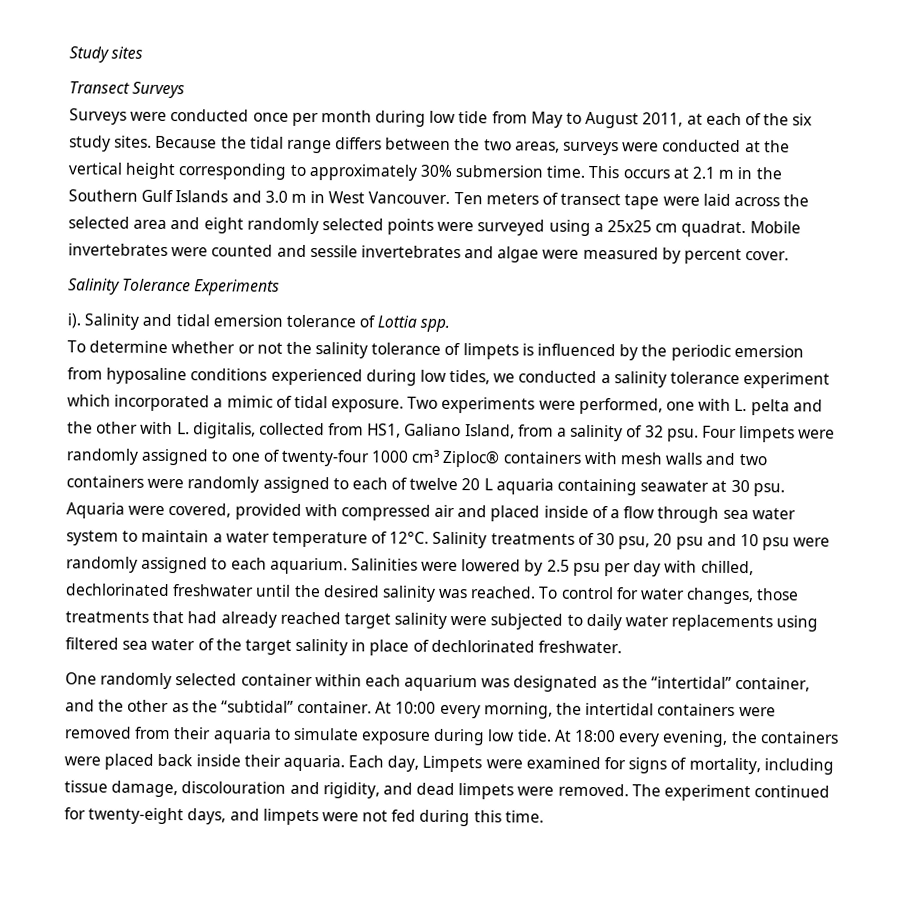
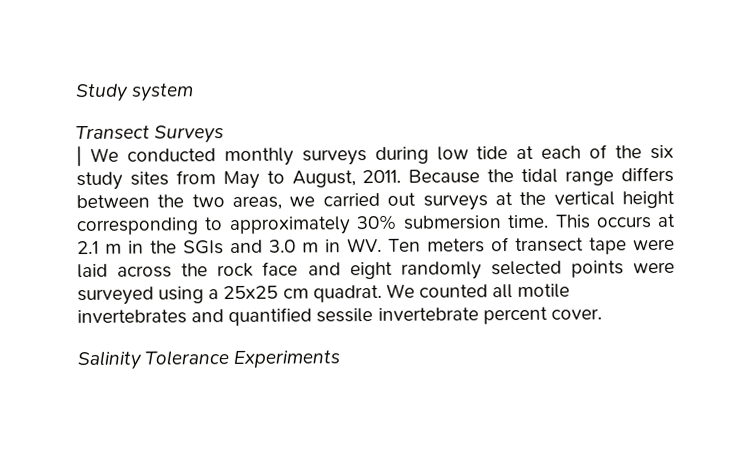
- Study sites
+ Study system
- Surveys were conducted once per month during low tide from May to August 2011, at each of the six study sites.
+ | We conducted monthly surveys during low tide at each of the six study sites from May to August, 2011.
- Because the tidal range differs between the two areas, surveys were conducted at the vertical height corresponding to approximately 30% submersion time.
+ Because the tidal range differs between the two areas, we carried out surveys at the vertical height corresponding to approximately 30% submersion time.
- This occurs at 2.1 m in the Southern Gulf Islands and 3.0 m in West Vancouver. Ten meters of transect tape were laid across the selected area and eight randomly selected points were surveyed using a 25x25 cm quadrat.
+ This occurs at 2.1 m in the SGIs and 3.0 m in WV. Ten meters of transect tape were laid across the rock face and eight randomly selected points were surveyed using a 25x25 cm quadrat.
- Mobile invertebrates were counted and sessile invertebrates and algae were measured by percent cover.
+ We counted all motile invertebrates and quantified sessile invertebrate percent cover.
- i). Salinity and tidal emersion tolerance of Lottia spp.
- To determine whether or not the salinity tolerance of limpets is influenced by the periodic emersion from hyposaline conditions experienced during low tides, we conducted a salinity tolerance experiment which incorporated a mimic of tidal exposure. Two experiments were performed, one with L. pelta and the other with L. digitalis, collected from HS1, Galiano Island, from a salinity of 32 psu. Four limpets were randomly assigned to one of twenty-four 1000 cm³ Ziploc® containers with mesh walls and two containers were randomly assigned to each of twelve 20 L aquaria containing seawater at 30 psu. Aquaria were covered, provided with compressed air and placed inside of a flow through sea water system to maintain a water temperature of 12°C. Salinity treatments of 30 psu, 20 psu and 10 psu were randomly assigned to each aquarium. Salinities were lowered by 2.5 psu per day with chilled, dechlorinated freshwater until the desired salinity was reached. To control for water changes, those treatments that had already reached target salinity were subjected to daily water replacements using filtered sea water of the target salinity in place of dechlorinated freshwater.
- One randomly selected container within each aquarium was designated as the “intertidal” container, and the other as the “subtidal” container. At 10:00 every morning, the intertidal containers were removed from their aquaria to simulate exposure during low tide. At 18:00 every evening, the containers were placed back inside their aquaria. Each day, Limpets were examined for signs of mortality, including tissue damage, discolouration and rigidity, and dead limpets were removed. The experiment continued for twenty-eight days, and limpets were not fed during this time.

